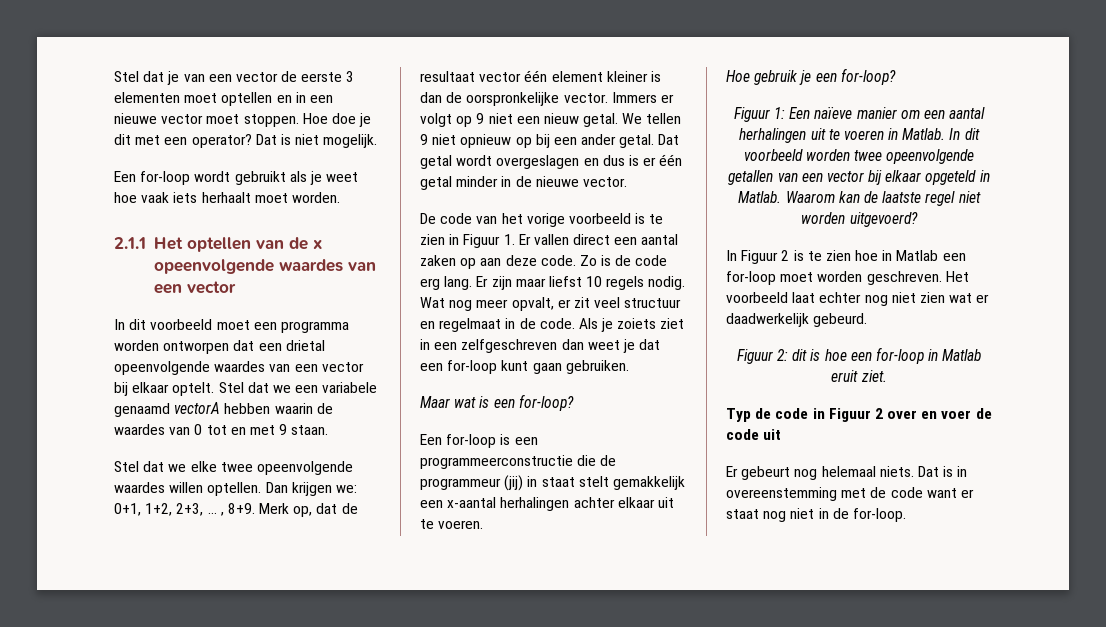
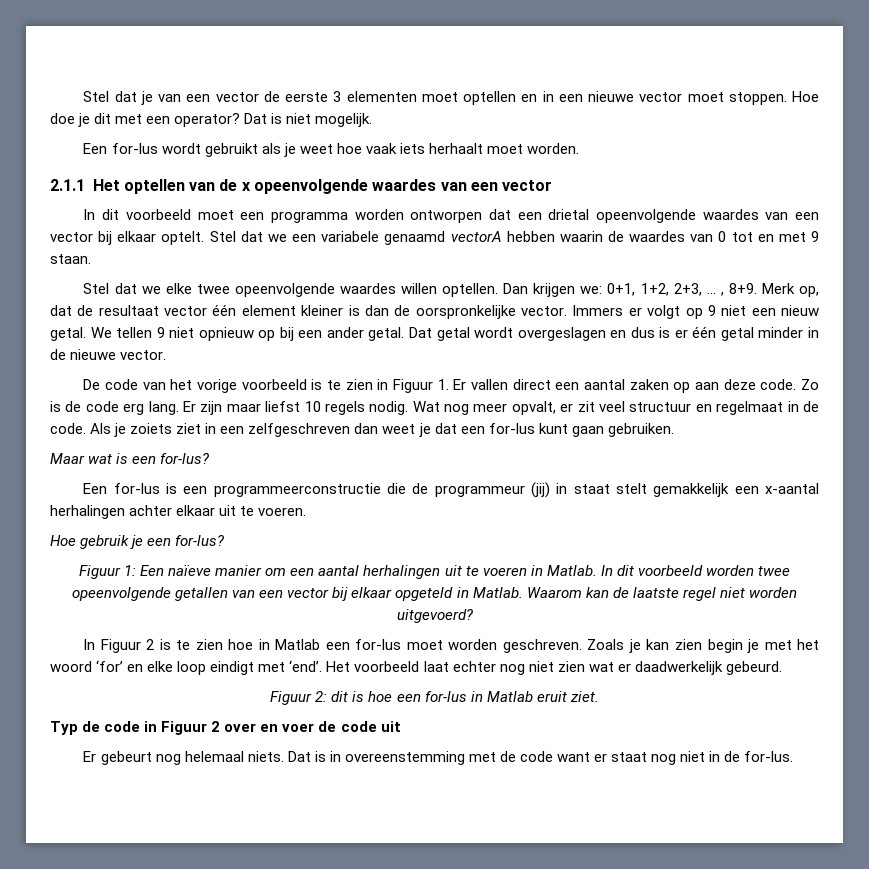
- Een for-loop wordt gebruikt als je weet hoe vaak iets herhaalt moet worden.
+ Een for-lus wordt gebruikt als je weet hoe vaak iets herhaalt moet worden.
- Als je zoiets ziet in een zelfgeschreven dan weet je dat een for-loop kunt gaan gebruiken.
+ Als je zoiets ziet in een zelfgeschreven dan weet je dat een for-lus kunt gaan gebruiken.
- Maar wat is een for-loop?
- Een for-loop is een programmeerconstructie die de programmeur (jij) in staat stelt gemakkelijk een x-aantal herhalingen achter elkaar uit te voeren.
+ Maar wat is een for-lus?
+ Een for-lus is een programmeerconstructie die de programmeur (jij) in staat stelt gemakkelijk een x-aantal herhalingen achter elkaar uit te voeren.
- Hoe gebruik je een for-loop?
+ Hoe gebruik je een for-lus?
- In Figuur 2 is te zien hoe in Matlab een for-loop moet worden geschreven.
+ In Figuur 2 is te zien hoe in Matlab een for-lus moet worden geschreven.
+ Zoals je kan zien begin je met het woord ‘for’ en elke loop eindigt met ‘end’.
- Figuur 2: dit is hoe een for-loop in Matlab eruit ziet.
+ Figuur 2: dit is hoe een for-lus in Matlab eruit ziet.
- Dat is in overeenstemming met de code want er staat nog niet in de for-loop.
+ Dat is in overeenstemming met de code want er staat nog niet in de for-lus.

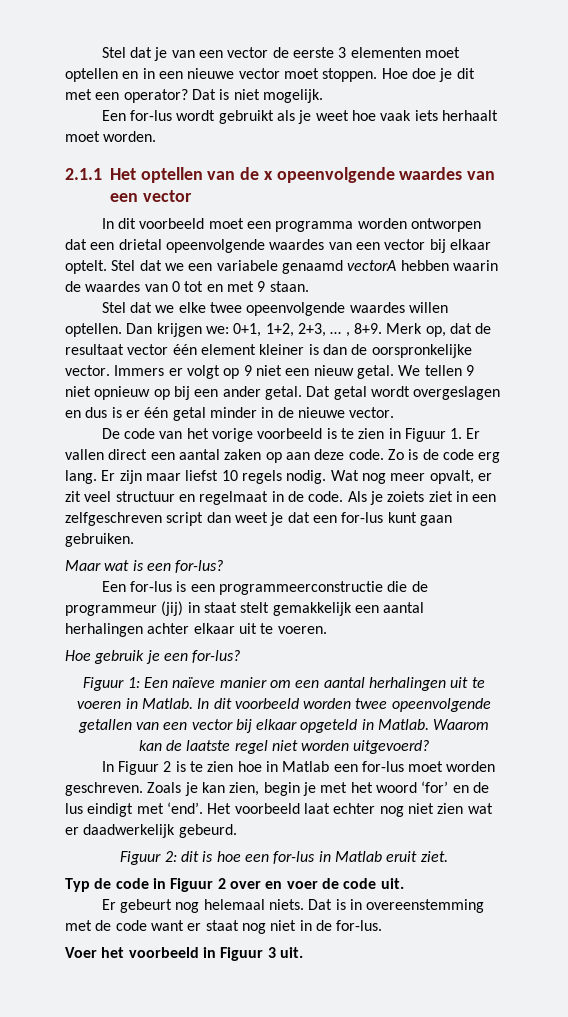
- Als je zoiets ziet in een zelfgeschreven dan weet je dat een for-lus kunt gaan gebruiken.
+ Als je zoiets ziet in een zelfgeschreven script dan weet je dat een for-lus kunt gaan gebruiken.
- Een for-lus is een programmeerconstructie die de programmeur (jij) in staat stelt gemakkelijk een x-aantal herhalingen achter elkaar uit te voeren.
+ Een for-lus is een programmeerconstructie die de programmeur (jij) in staat stelt gemakkelijk een aantal herhalingen achter elkaar uit te voeren.
- Zoals je kan zien begin je met het woord ‘for’ en elke loop eindigt met ‘end’.
+ Zoals je kan zien, begin je met het woord ‘for’ en de lus eindigt met ‘end’.
- Typ de code in Figuur 2 over en voer de code uit
+ Typ de code in Figuur 2 over en voer de code uit.
+ Voer het voorbeeld in Figuur 3 uit.

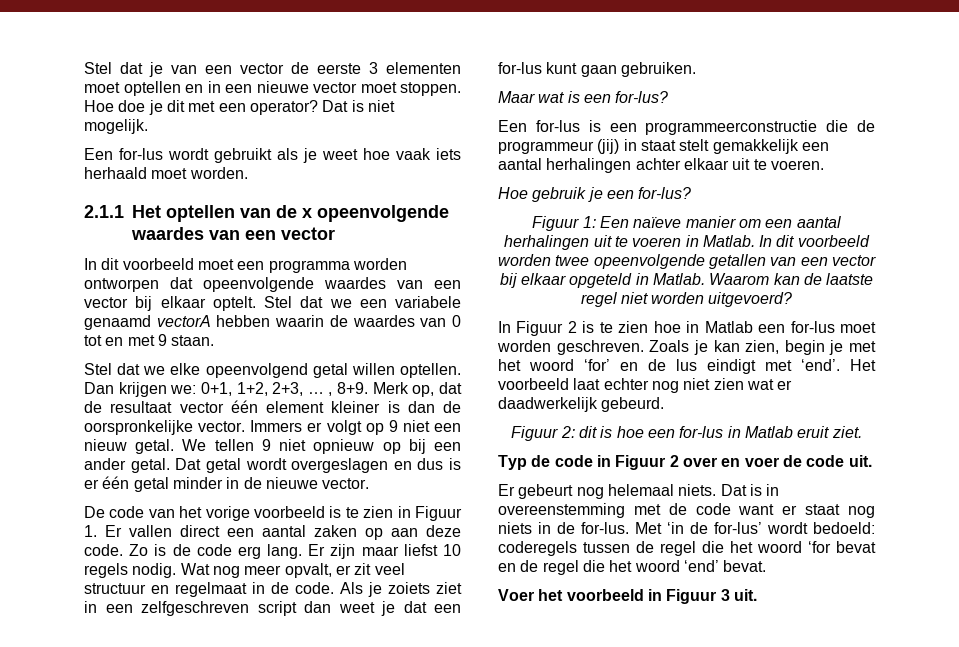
- Een for-lus wordt gebruikt als je weet hoe vaak iets herhaalt moet worden.
+ Een for-lus wordt gebruikt als je weet hoe vaak iets herhaald moet worden.
- In dit voorbeeld moet een programma worden ontworpen dat een drietal opeenvolgende waardes van een vector bij elkaar optelt.
+ In dit voorbeeld moet een programma worden ontworpen dat opeenvolgende waardes van een vector bij elkaar optelt.
- Stel dat we elke twee opeenvolgende waardes willen optellen.
+ Stel dat we elke opeenvolgend getal willen optellen.
- Dat is in overeenstemming met de code want er staat nog niet in de for-lus.
+ Dat is in overeenstemming met de code want er staat nog niets in de for-lus. Met ‘in de for-lus’ wordt bedoeld: coderegels tussen de regel die het woord ‘for bevat en de regel die het woord ‘end’ bevat.

